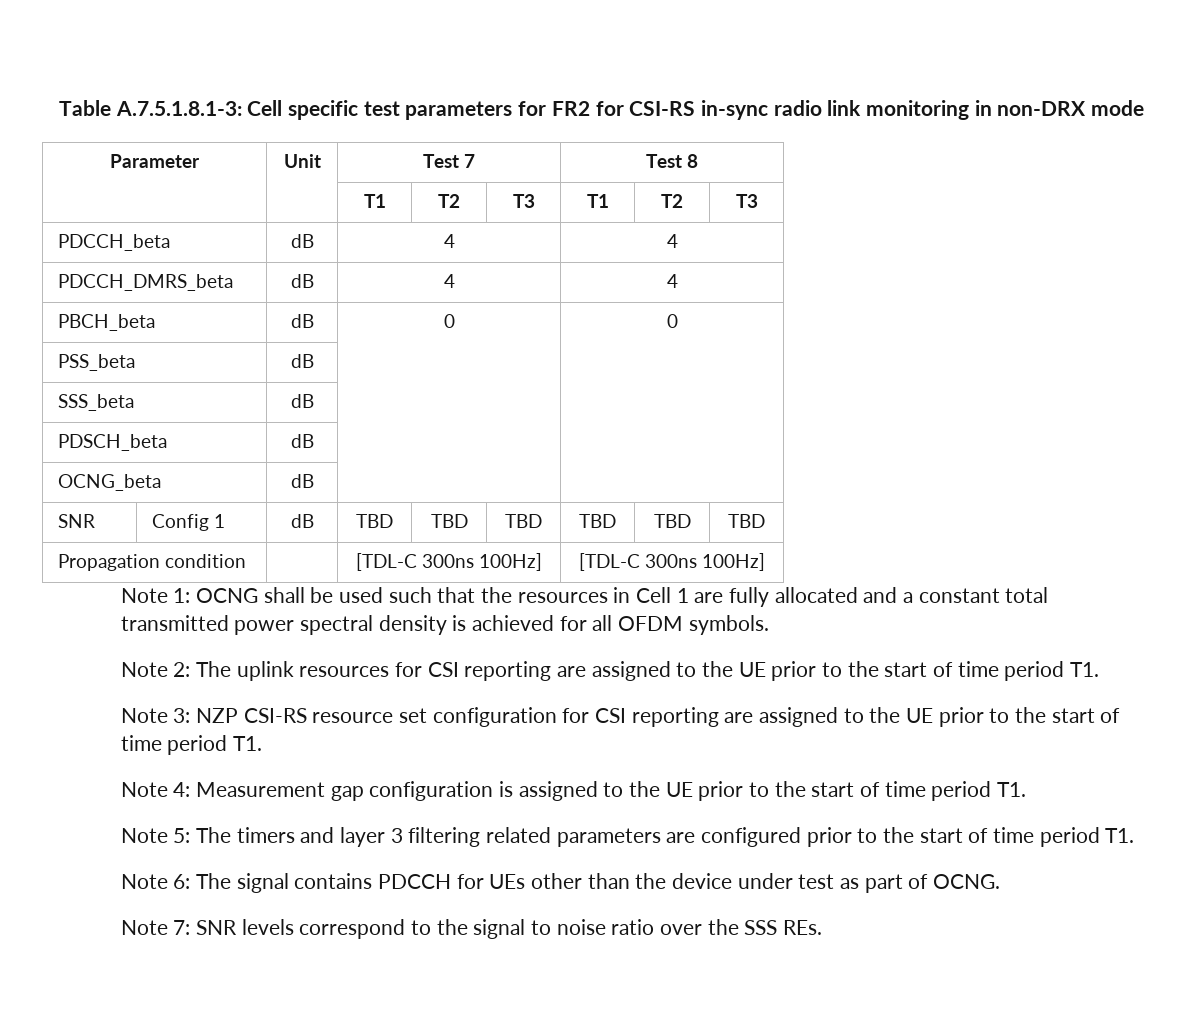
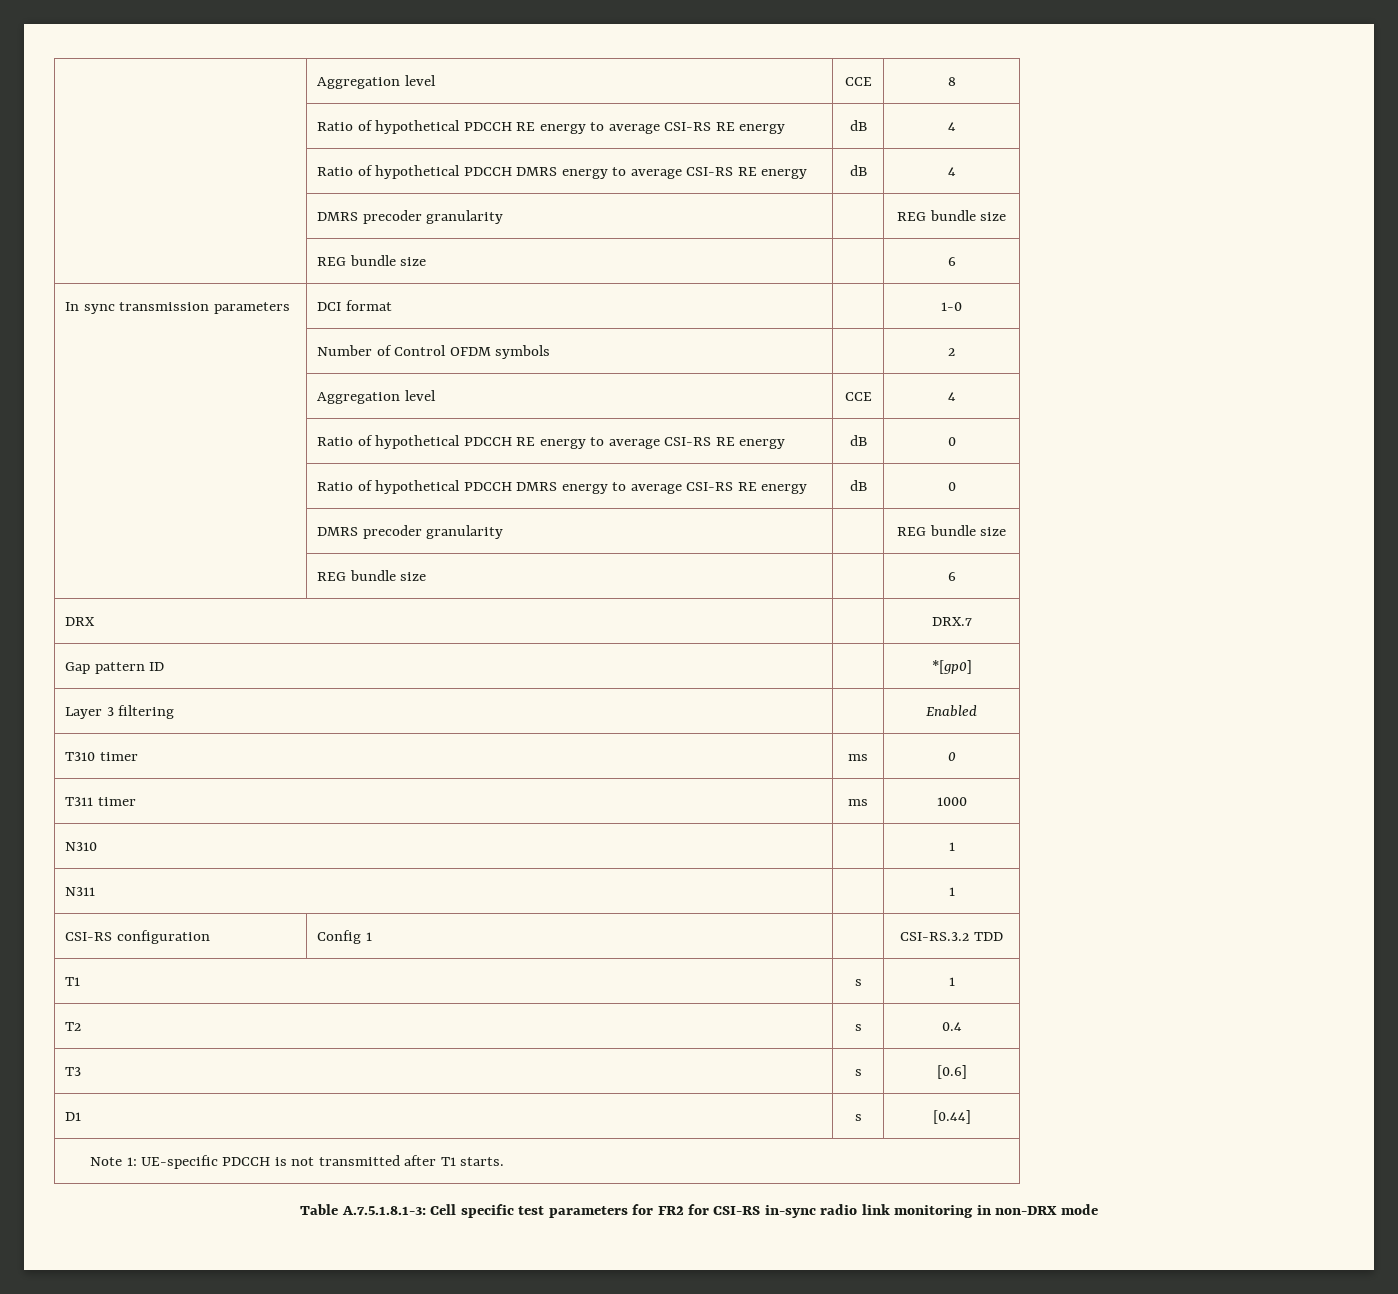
+ | Aggregation level | CCE | 8
+ | Ratio of hypothetical PDCCH RE energy to average CSI-RS RE energy | dB | 4
+ | Ratio of hypothetical PDCCH DMRS energy to average CSI-RS RE energy | dB | 4
+ | DMRS precoder granularity | | REG bundle size
+ | REG bundle size | | 6
+ In sync transmission parameters | DCI format | | 1-0
+ | Number of Control OFDM symbols | | 2
+ | Aggregation level | CCE | 4
+ | Ratio of hypothetical PDCCH RE energy to average CSI-RS RE energy | dB | 0
+ | Ratio of hypothetical PDCCH DMRS energy to average CSI-RS RE energy | dB | 0
+ | DMRS precoder granularity | | REG bundle size
+ | REG bundle size | | 6
+ DRX | | DRX.7
+ Gap pattern ID | | *[gp0]
+ Layer 3 filtering | | Enabled
+ T310 timer | ms | 0
+ T311 timer | ms | 1000
+ N310 | | 1
+ N311 | | 1
+ CSI-RS configuration | Config 1 | | CSI-RS.3.2 TDD
+ T1 | s | 1
+ T2 | s | 0.4
+ T3 | s | [0.6]
+ D1 | s | [0.44]
+ Note 1: UE-specific PDCCH is not transmitted after T1 starts.
- Parameter | Unit | Test 7 | Test 8
- | | T1 | T2 | T3 | T1 | T2 | T3
- PDCCH_beta | dB | 4 | 4
- PDCCH_DMRS_beta | dB | 4 | 4
- PBCH_beta | dB | 0 | 0
- PSS_beta | dB | |
- SSS_beta | dB | |
- PDSCH_beta | dB | |
- OCNG_beta | dB | |
- SNR | Config 1 | dB | TBD | TBD | TBD | TBD | TBD | TBD
- Propagation condition | | [TDL-C 300ns 100Hz] | [TDL-C 300ns 100Hz]
- Note 1: OCNG shall be used such that the resources in Cell 1 are fully allocated and a constant total transmitted power spectral density is achieved for all OFDM symbols.
- Note 2: The uplink resources for CSI reporting are assigned to the UE prior to the start of time period T1.
- Note 3: NZP CSI-RS resource set configuration for CSI reporting are assigned to the UE prior to the start of time period T1.
- Note 4: Measurement gap configuration is assigned to the UE prior to the start of time period T1.
- Note 5: The timers and layer 3 filtering related parameters are configured prior to the start of time period T1.
- Note 6: The signal contains PDCCH for UEs other than the device under test as part of OCNG.
- Note 7: SNR levels correspond to the signal to noise ratio over the SSS REs.

